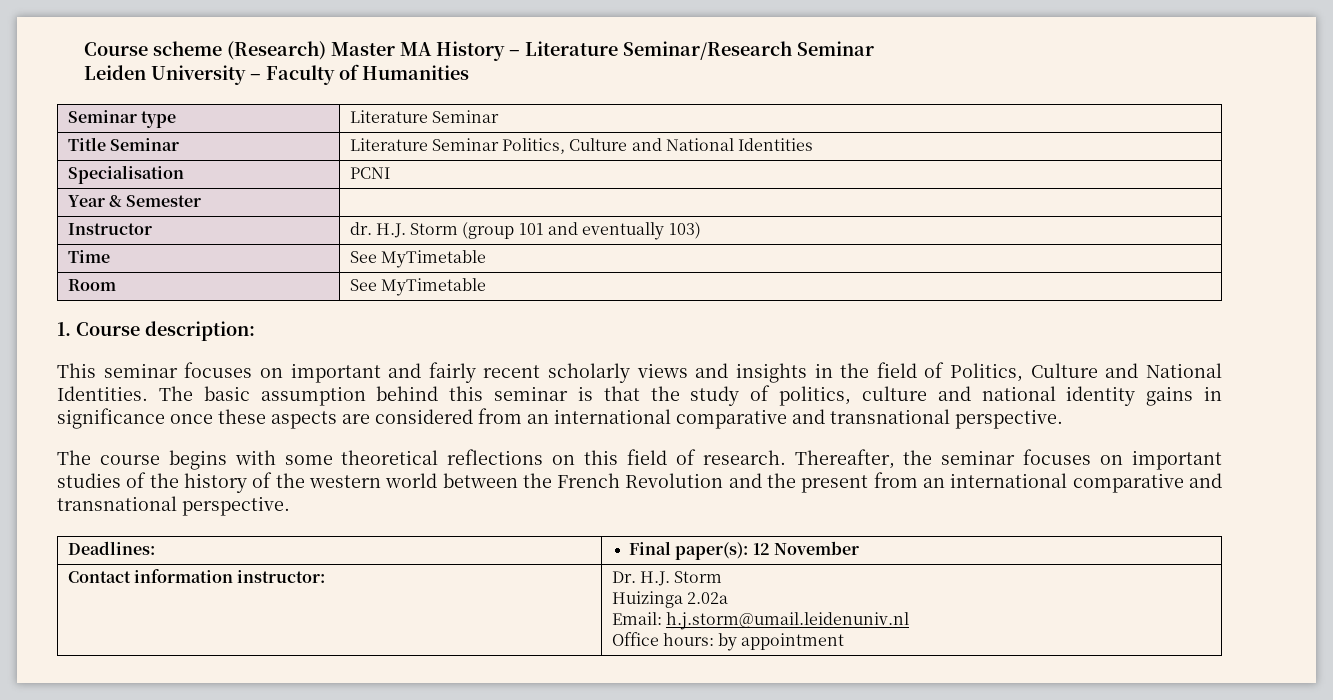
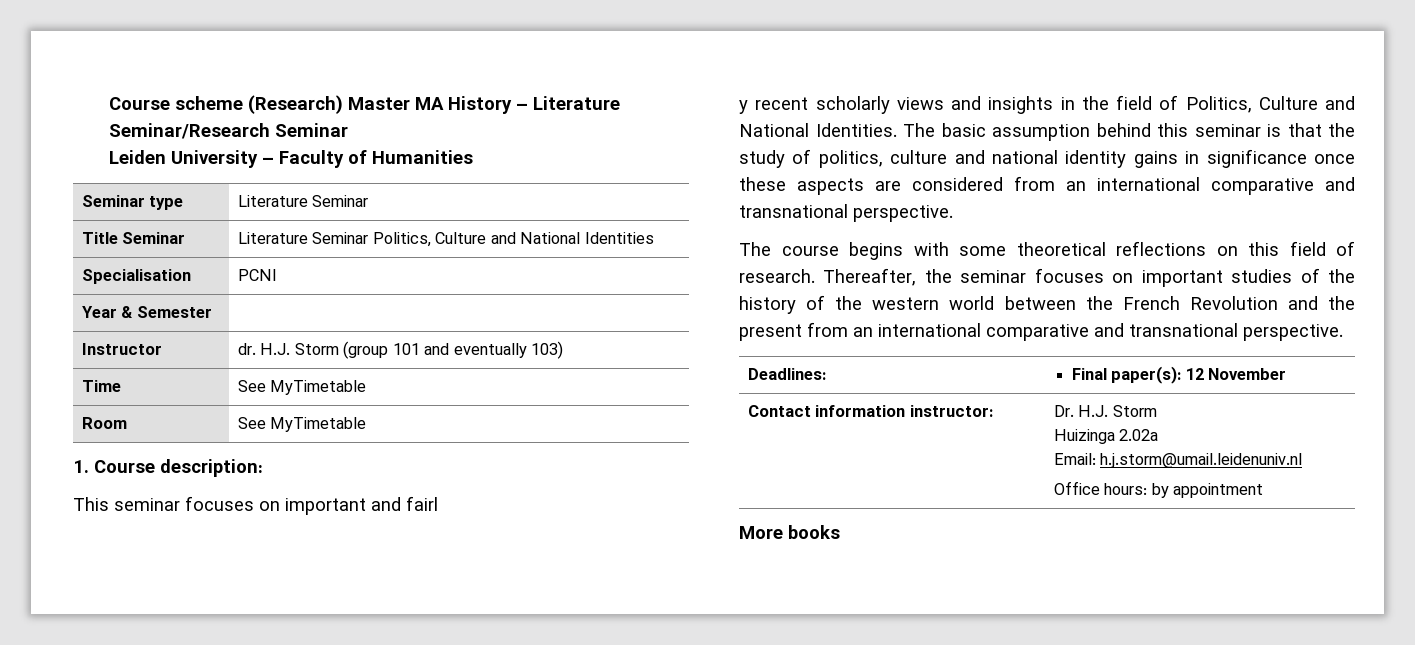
- This seminar focuses on important and fairly recent scholarly views and insights in the field of Politics, Culture and National Identities.
+ This seminar focuses on important and fairl
+ y recent scholarly views and insights in the field of Politics, Culture and National Identities.
+ More books

